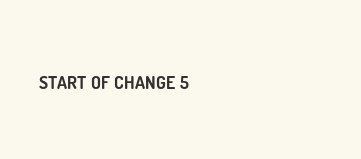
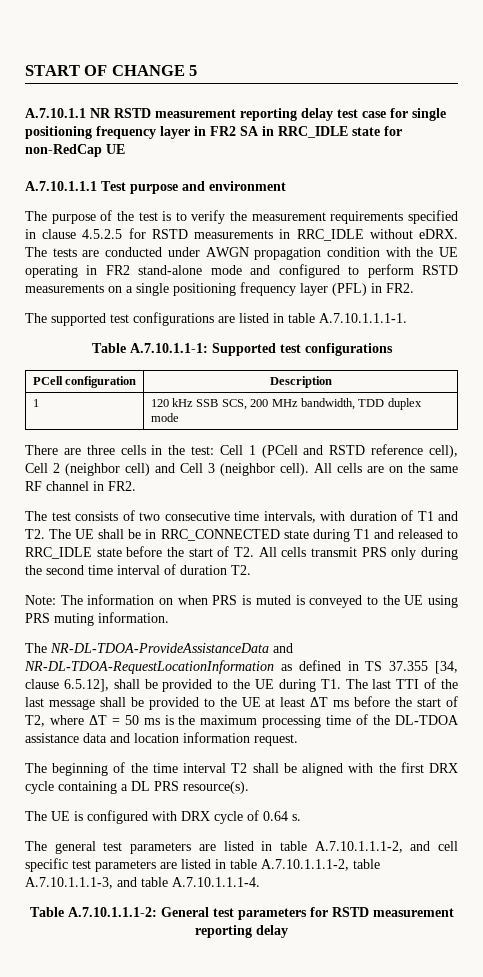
+ A.7.10.1.1 NR RSTD measurement reporting delay test case for single positioning frequency layer in FR2 SA in RRC_IDLE state for non-RedCap UE
+ A.7.10.1.1.1 Test purpose and environment
+ The purpose of the test is to verify the measurement requirements specified in clause 4.5.2.5 for RSTD measurements in RRC_IDLE without eDRX. The tests are conducted under AWGN propagation condition with the UE operating in FR2 stand-alone mode and configured to perform RSTD measurements on a single positioning frequency layer (PFL) in FR2.
+ The supported test configurations are listed in table A.7.10.1.1.1-1.
+ Table A.7.10.1.1-1: Supported test configurations
+ PCell configuration | Description
+ 1 | 120 kHz SSB SCS, 200 MHz bandwidth, TDD duplex mode
+ There are three cells in the test: Cell 1 (PCell and RSTD reference cell), Cell 2 (neighbor cell) and Cell 3 (neighbor cell). All cells are on the same RF channel in FR2.
+ The test consists of two consecutive time intervals, with duration of T1 and T2. The UE shall be in RRC_CONNECTED state during T1 and released to RRC_IDLE state before the start of T2. All cells transmit PRS only during the second time interval of duration T2.
+ Note: The information on when PRS is muted is conveyed to the UE using PRS muting information.
+ The NR-DL-TDOA-ProvideAssistanceData and NR-DL-TDOA-RequestLocationInformation as defined in TS 37.355 [34, clause 6.5.12], shall be provided to the UE during T1. The last TTI of the last message shall be provided to the UE at least ΔT ms before the start of T2, where ΔT = 50 ms is the maximum processing time of the DL-TDOA assistance data and location information request.
+ The beginning of the time interval T2 shall be aligned with the first DRX cycle containing a DL PRS resource(s).
+ The UE is configured with DRX cycle of 0.64 s.
+ The general test parameters are listed in table A.7.10.1.1.1-2, and cell specific test parameters are listed in table A.7.10.1.1.1-2, table A.7.10.1.1.1-3, and table A.7.10.1.1.1-4.
+ Table A.7.10.1.1.1-2: General test parameters for RSTD measurement reporting delay

